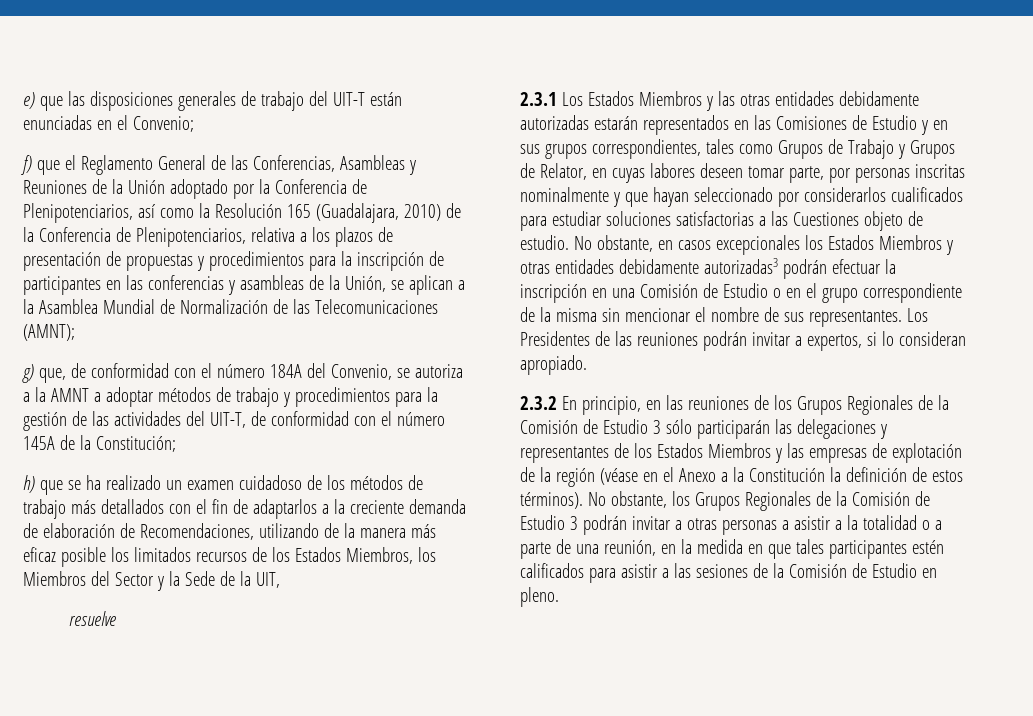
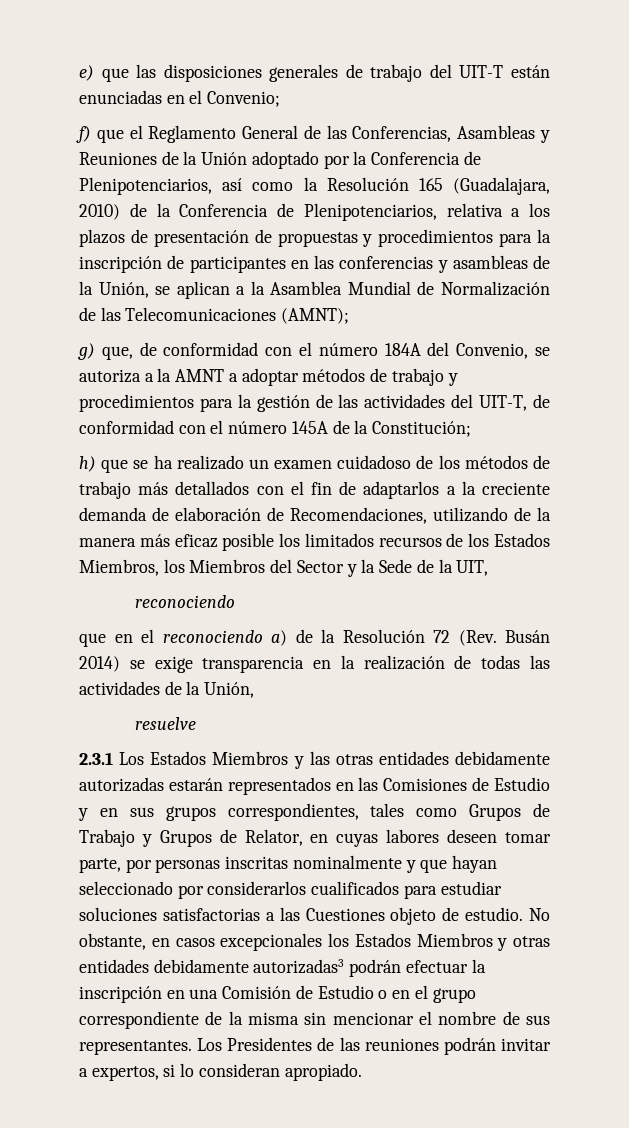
  h) que se ha realizado un examen cuidadoso de los métodos de trabajo más detallados con el fin de adaptarlos a la creciente demanda de elaboración de Recomendaciones, utilizando de la manera más eficaz posible los limitados recursos de los Estados Miembros, los Miembros del Sector y la Sede de la UIT,
+ reconociendo
+ que en el reconociendo a) de la Resolución 72 (Rev. Busán 2014) se exige transparencia en la realización de todas las actividades de la Unión,
- 2.3.2 En principio, en las reuniones de los Grupos Regionales de la Comisión de Estudio 3 sólo participarán las delegaciones y representantes de los Estados Miembros y las empresas de explotación de la región (véase en el Anexo a la Constitución la definición de estos términos). No obstante, los Grupos Regionales de la Comisión de Estudio 3 podrán invitar a otras personas a asistir a la totalidad o a parte de una reunión, en la medida en que tales participantes estén calificados para asistir a las sesiones de la Comisión de Estudio en pleno.

